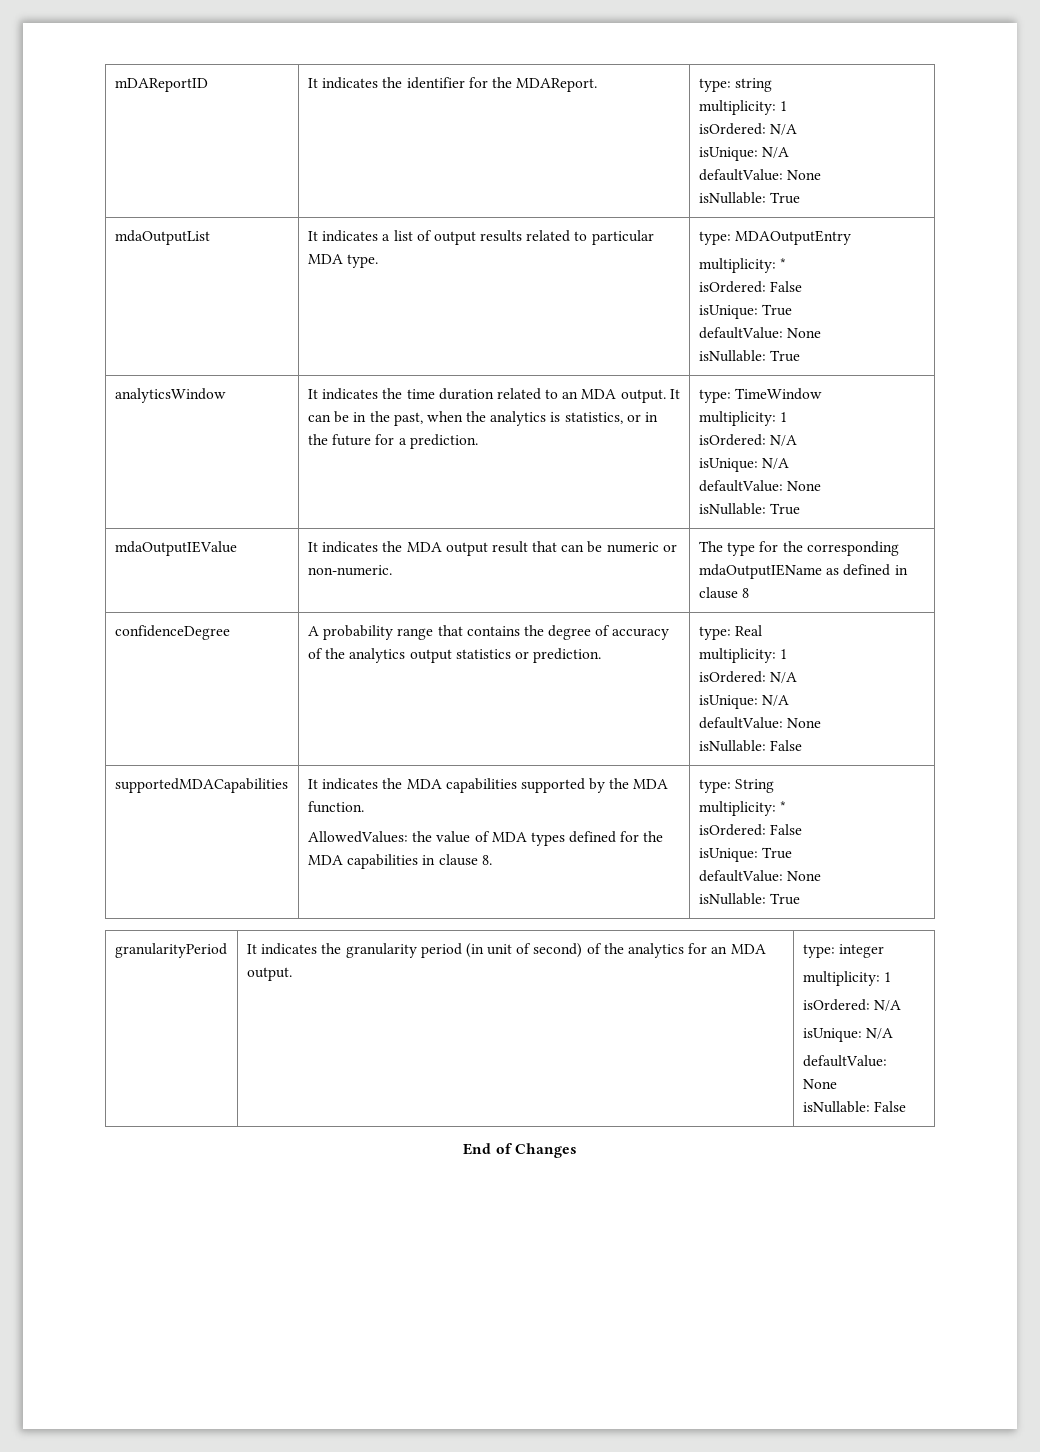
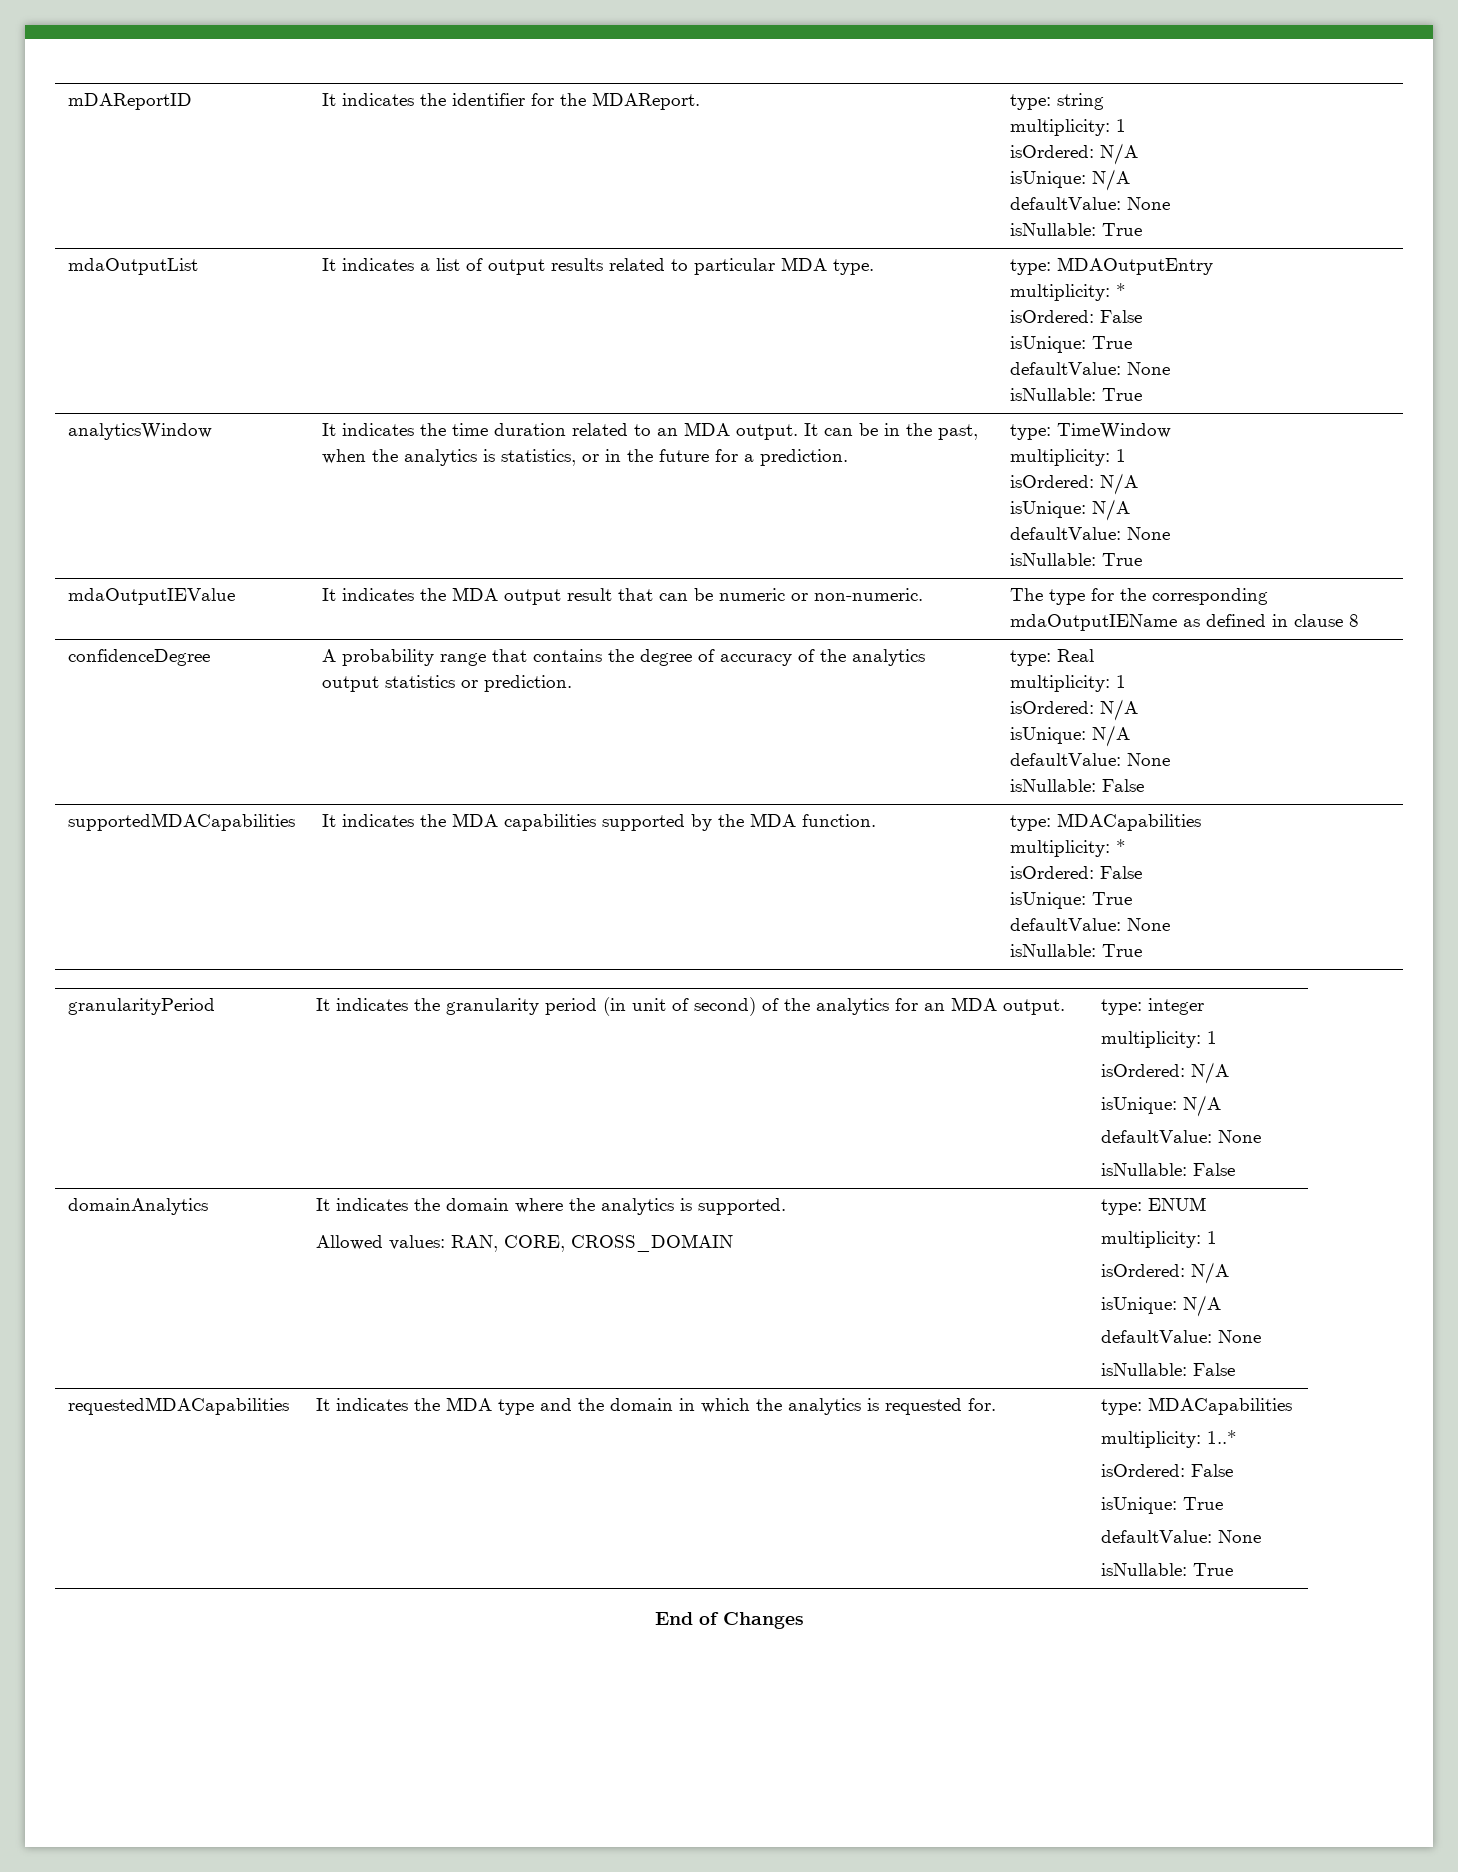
- supportedMDACapabilities | It indicates the MDA capabilities supported by the MDA function.
- AllowedValues: the value of MDA types defined for the MDA capabilities in clause 8. | type: String
+ supportedMDACapabilities | It indicates the MDA capabilities supported by the MDA function. | type: MDACapabilities
+ domainAnalytics | It indicates the domain where the analytics is supported.
+ Allowed values: RAN, CORE, CROSS_DOMAIN | type: ENUM
+ multiplicity: 1
+ isOrdered: N/A
+ isUnique: N/A
+ defaultValue: None
+ isNullable: False
+ requestedMDACapabilities | It indicates the MDA type and the domain in which the analytics is requested for. | type: MDACapabilities
+ multiplicity: 1..*
+ isOrdered: False
+ isUnique: True
+ defaultValue: None
+ isNullable: True

